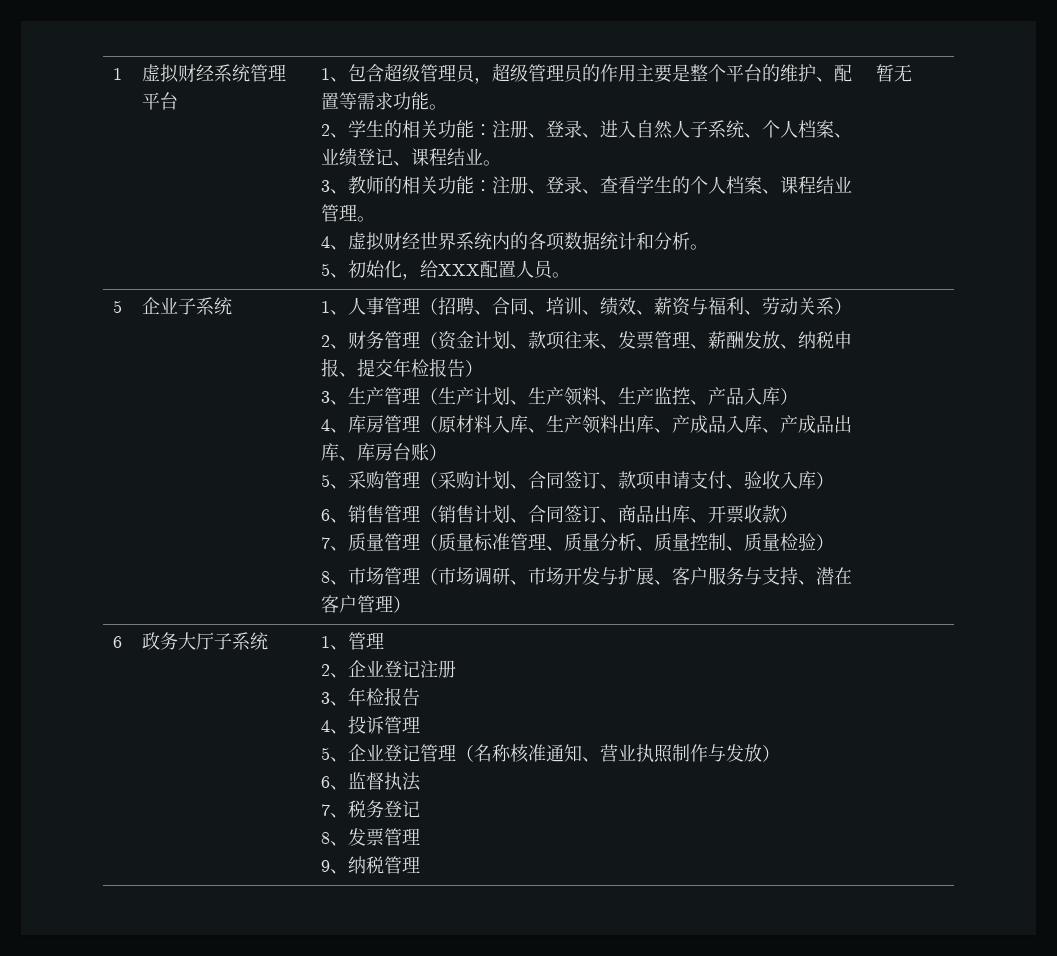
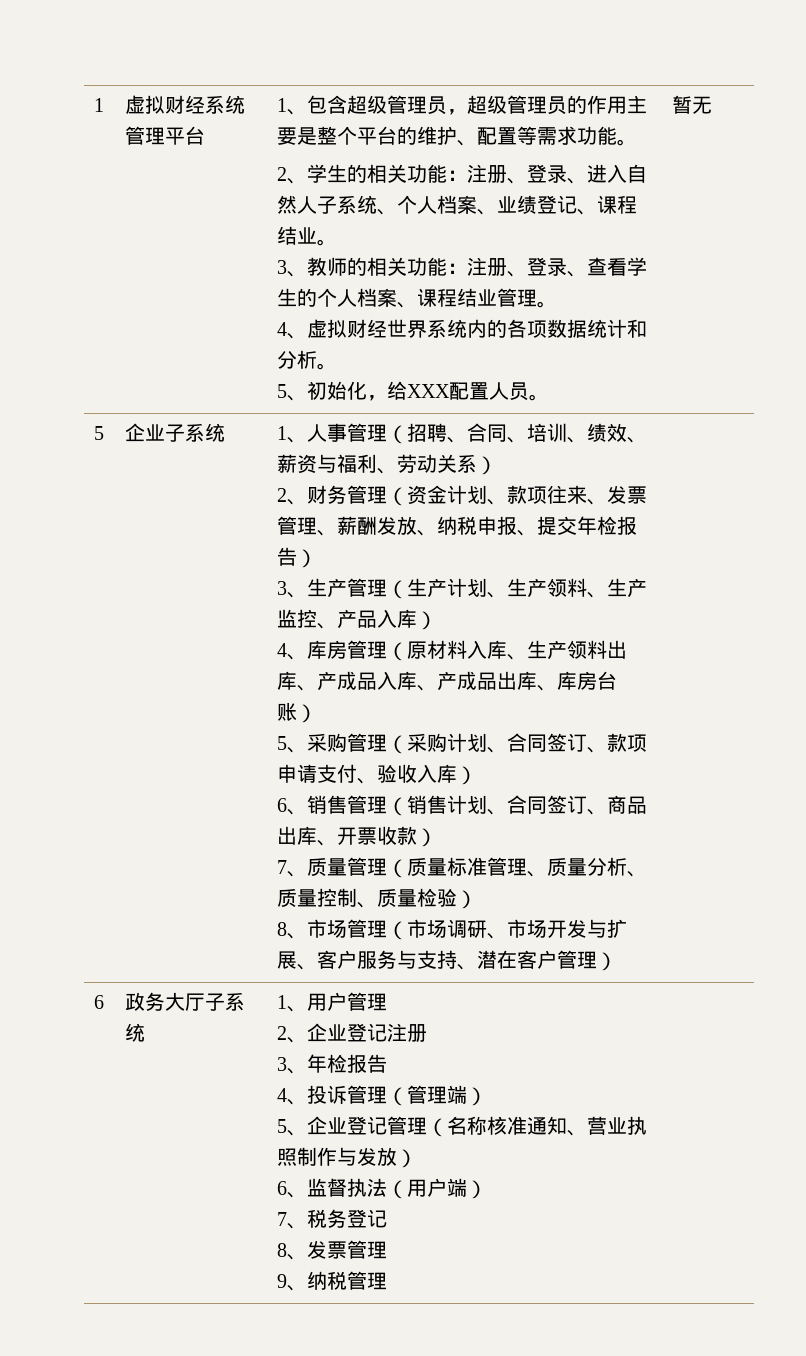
- 1、管理
+ 1、用户管理
- 4、投诉管理
+ 4、投诉管理（管理端）
- 6、监督执法
+ 6、监督执法（用户端）

